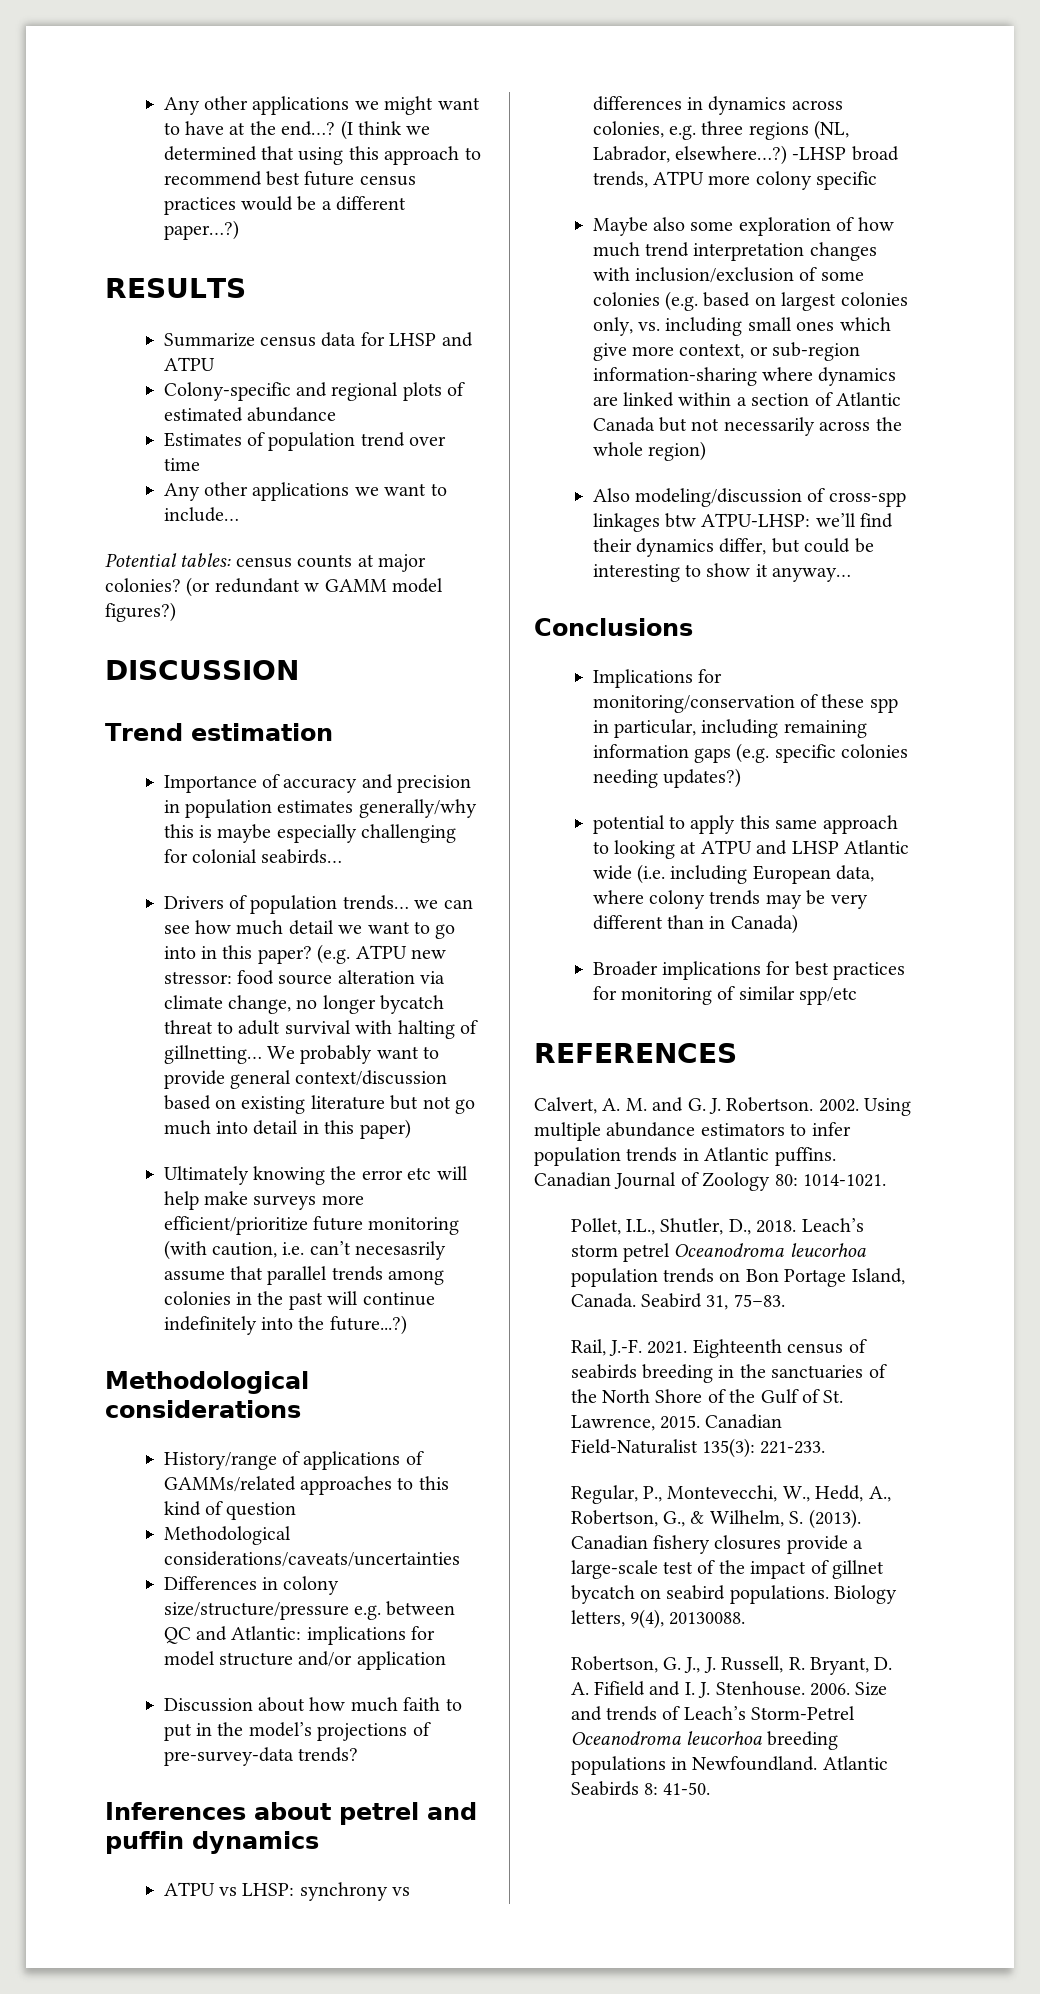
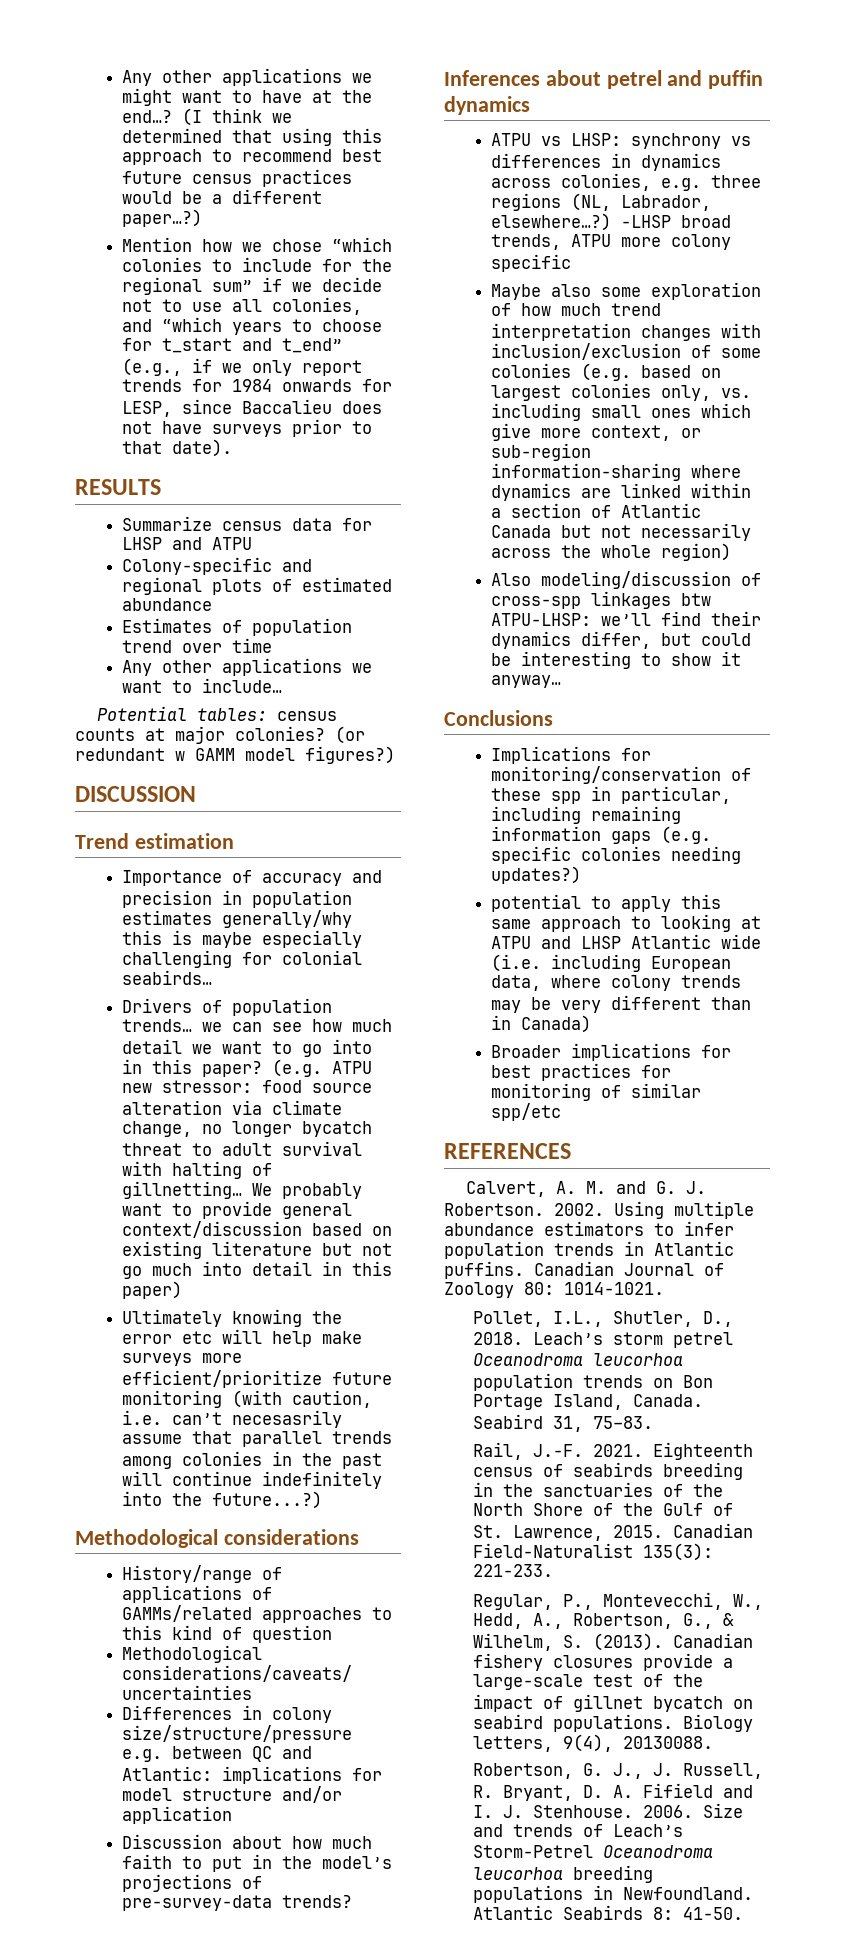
+ Mention how we chose “which colonies to include for the regional sum” if we decide not to use all colonies, and “which years to choose for t_start and t_end” (e.g., if we only report trends for 1984 onwards for LESP, since Baccalieu does not have surveys prior to that date).

